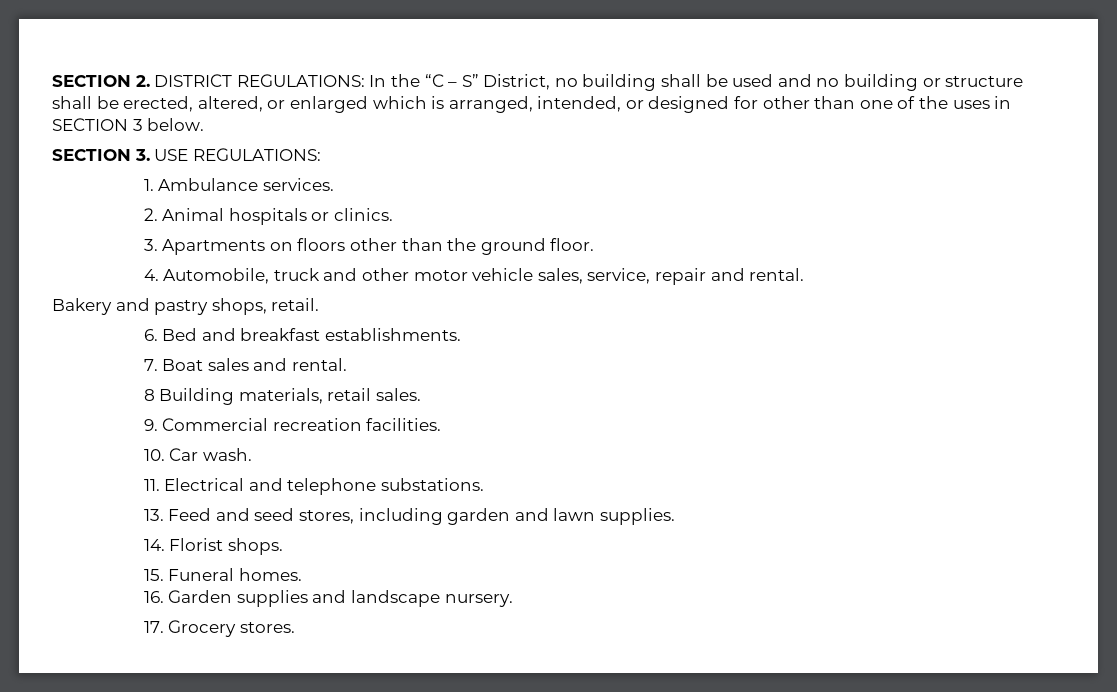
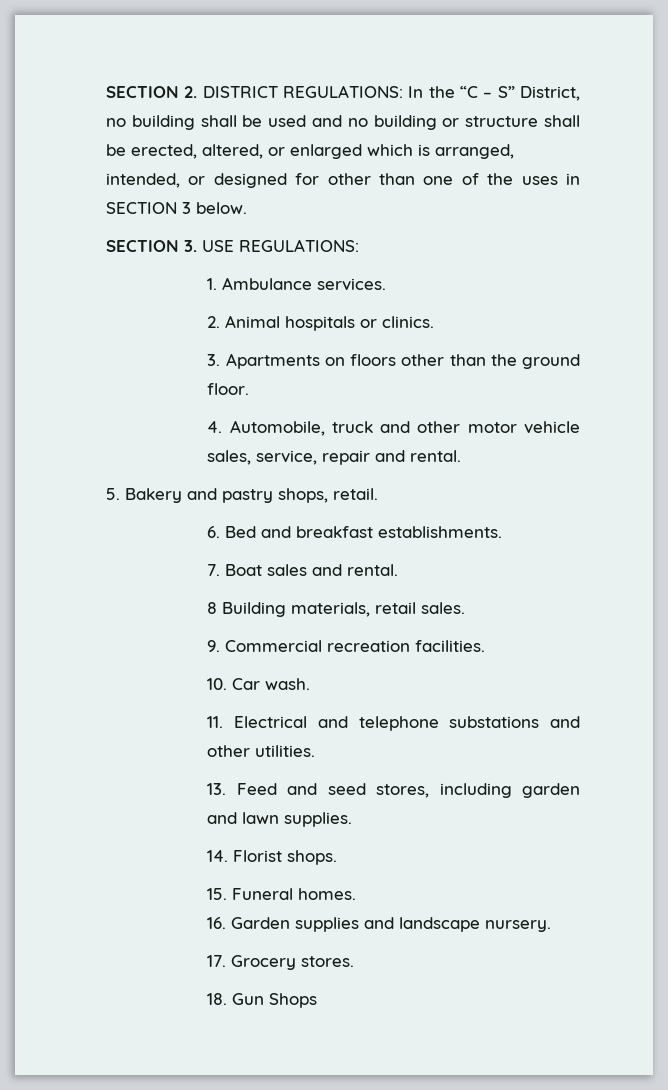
- Bakery and pastry shops, retail.
+ 5. Bakery and pastry shops, retail.
- 11. Electrical and telephone substations.
+ 11. Electrical and telephone substations and other utilities.
+ 18. Gun Shops

